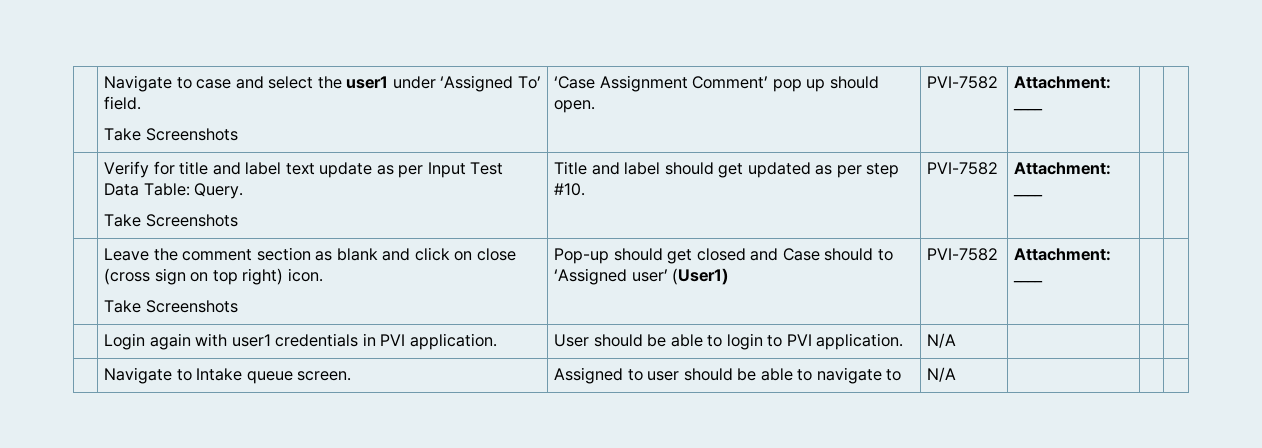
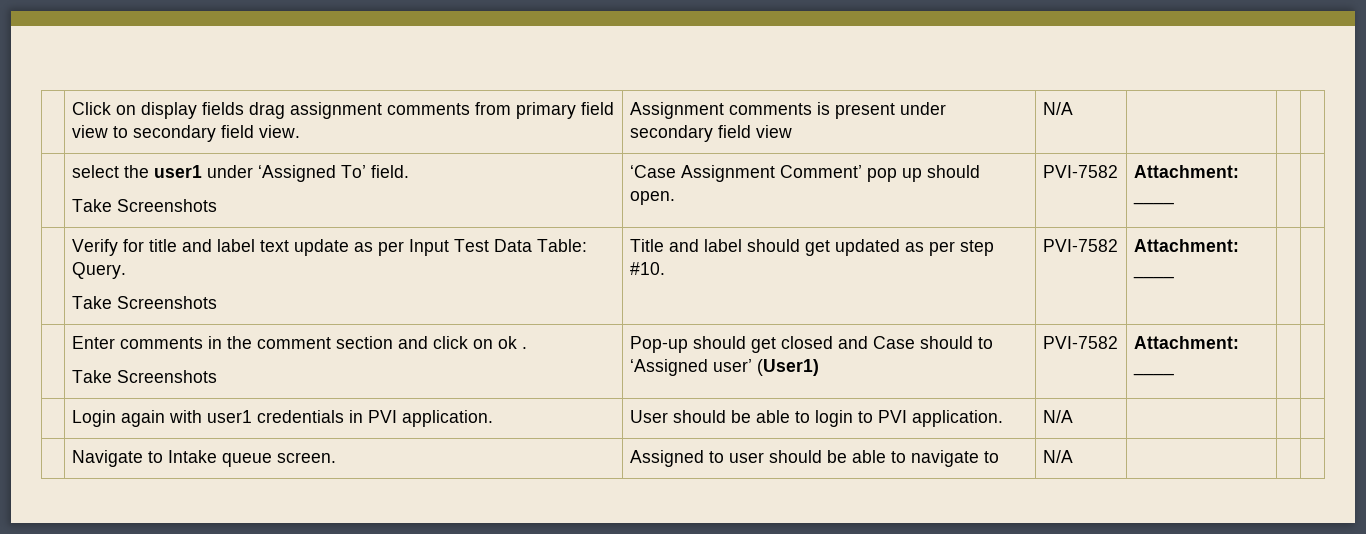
- | Navigate to case and select the user1 under ‘Assigned To’ field.
+ | Click on display fields drag assignment comments from primary field view to secondary field view. | Assignment comments is present under secondary field view | N/A | | |
+ | select the user1 under ‘Assigned To’ field.
- | Leave the comment section as blank and click on close (cross sign on top right) icon.
+ | Enter comments in the comment section and click on ok .

